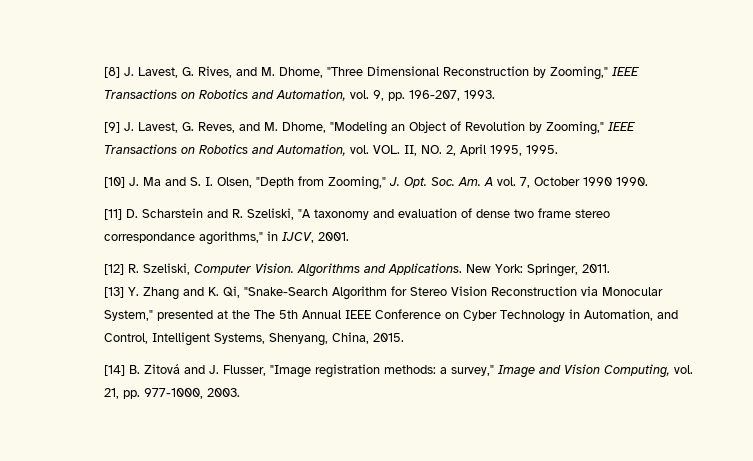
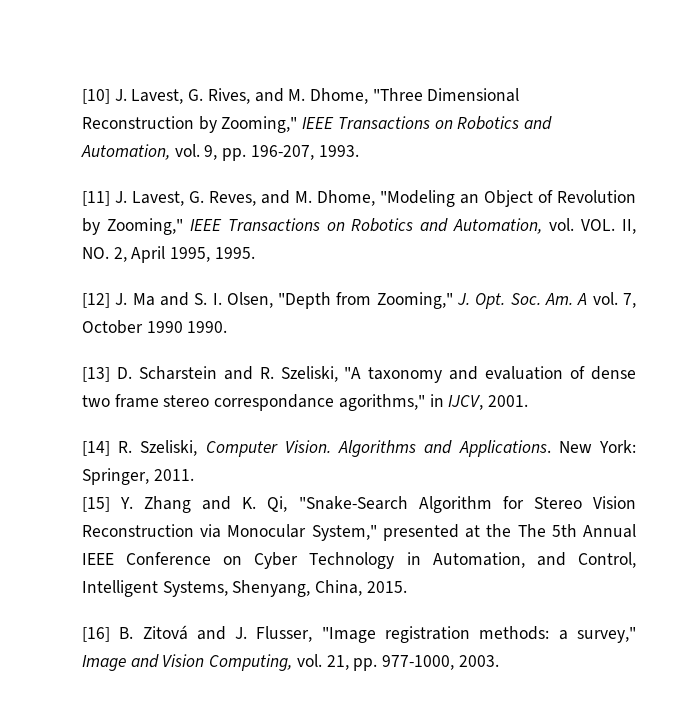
- [8] J. Lavest, G. Rives, and M. Dhome, "Three Dimensional Reconstruction by Zooming," IEEE Transactions on Robotics and Automation, vol. 9, pp. 196-207, 1993.
+ [10] J. Lavest, G. Rives, and M. Dhome, "Three Dimensional Reconstruction by Zooming," IEEE Transactions on Robotics and Automation, vol. 9, pp. 196-207, 1993.
- [9] J. Lavest, G. Reves, and M. Dhome, "Modeling an Object of Revolution by Zooming," IEEE Transactions on Robotics and Automation, vol. VOL. II, NO. 2, April 1995, 1995.
+ [11] J. Lavest, G. Reves, and M. Dhome, "Modeling an Object of Revolution by Zooming," IEEE Transactions on Robotics and Automation, vol. VOL. II, NO. 2, April 1995, 1995.
- [10] J. Ma and S. I. Olsen, "Depth from Zooming," J. Opt. Soc. Am. A vol. 7, October 1990 1990.
+ [12] J. Ma and S. I. Olsen, "Depth from Zooming," J. Opt. Soc. Am. A vol. 7, October 1990 1990.
- [11] D. Scharstein and R. Szeliski, "A taxonomy and evaluation of dense two frame stereo correspondance agorithms," in IJCV, 2001.
+ [13] D. Scharstein and R. Szeliski, "A taxonomy and evaluation of dense two frame stereo correspondance agorithms," in IJCV, 2001.
- [12] R. Szeliski, Computer Vision.
+ [14] R. Szeliski, Computer Vision.
- [13] Y. Zhang and K. Qi, "Snake-Search Algorithm for Stereo Vision Reconstruction via Monocular System," presented at the The 5th Annual IEEE Conference on Cyber Technology in Automation, and Control, Intelligent Systems, Shenyang, China, 2015.
+ [15] Y. Zhang and K. Qi, "Snake-Search Algorithm for Stereo Vision Reconstruction via Monocular System," presented at the The 5th Annual IEEE Conference on Cyber Technology in Automation, and Control, Intelligent Systems, Shenyang, China, 2015.
- [14] B. Zitová and J. Flusser, "Image registration methods: a survey," Image and Vision Computing, vol. 21, pp. 977-1000, 2003.
+ [16] B. Zitová and J. Flusser, "Image registration methods: a survey," Image and Vision Computing, vol. 21, pp. 977-1000, 2003.

